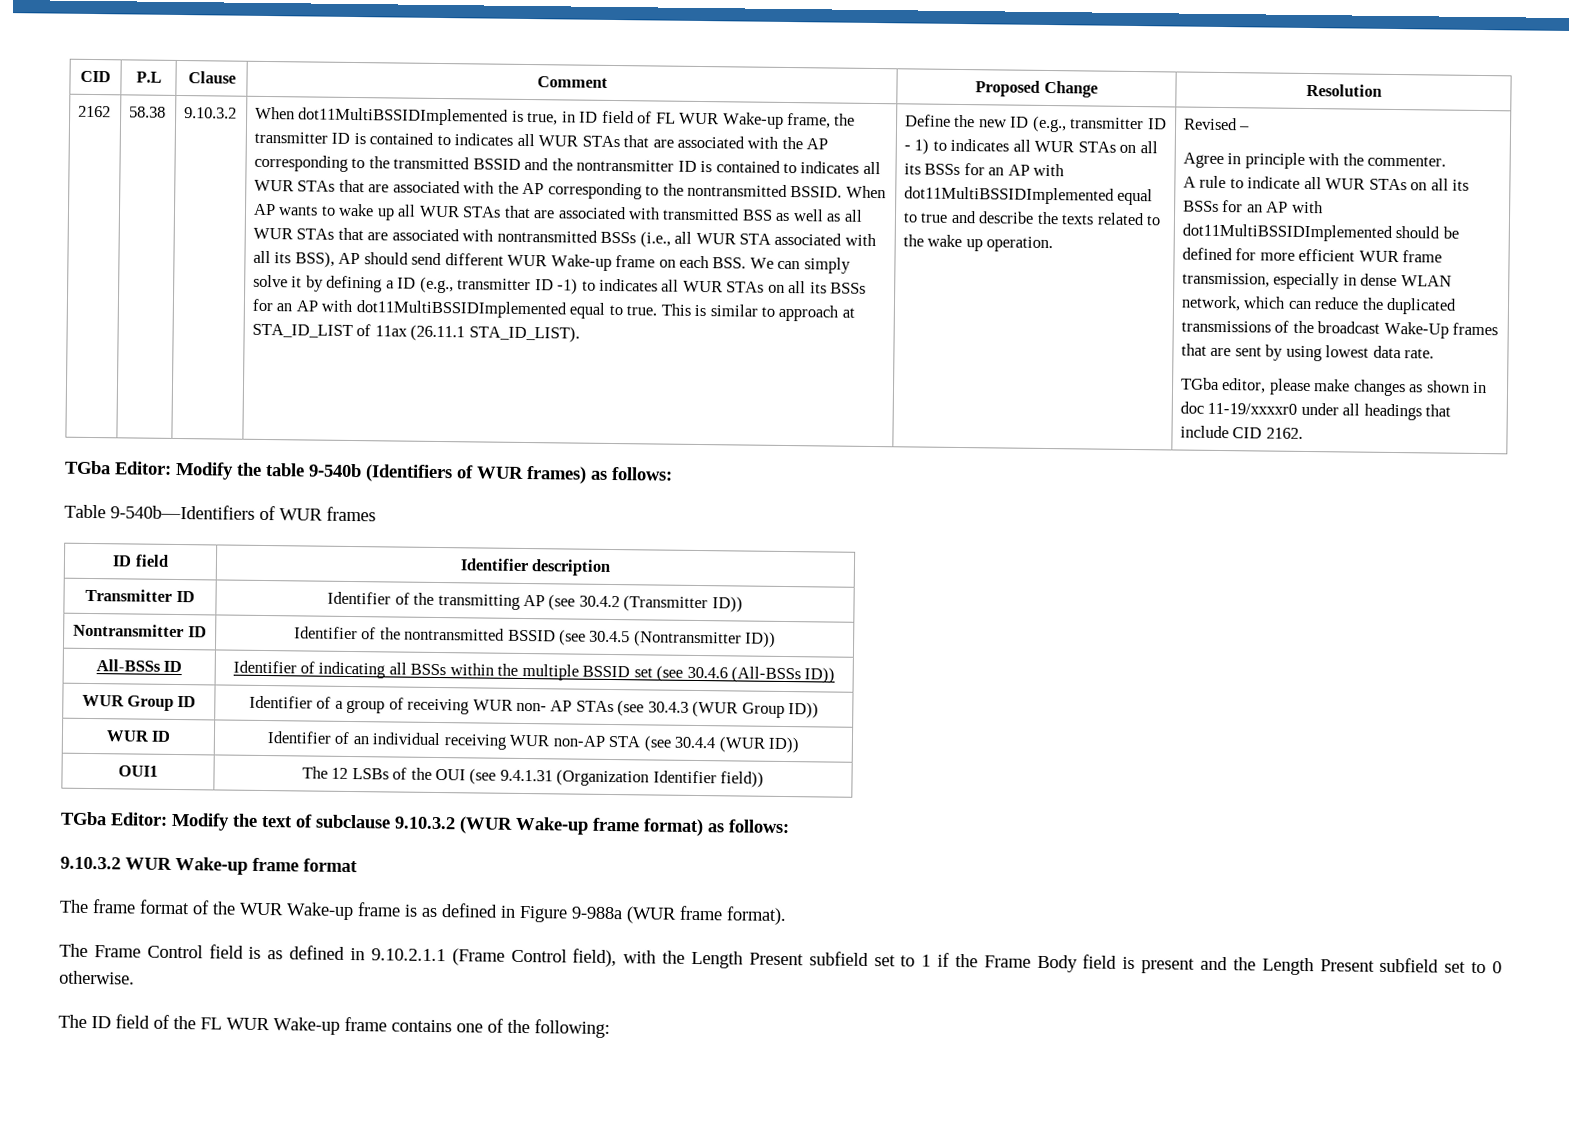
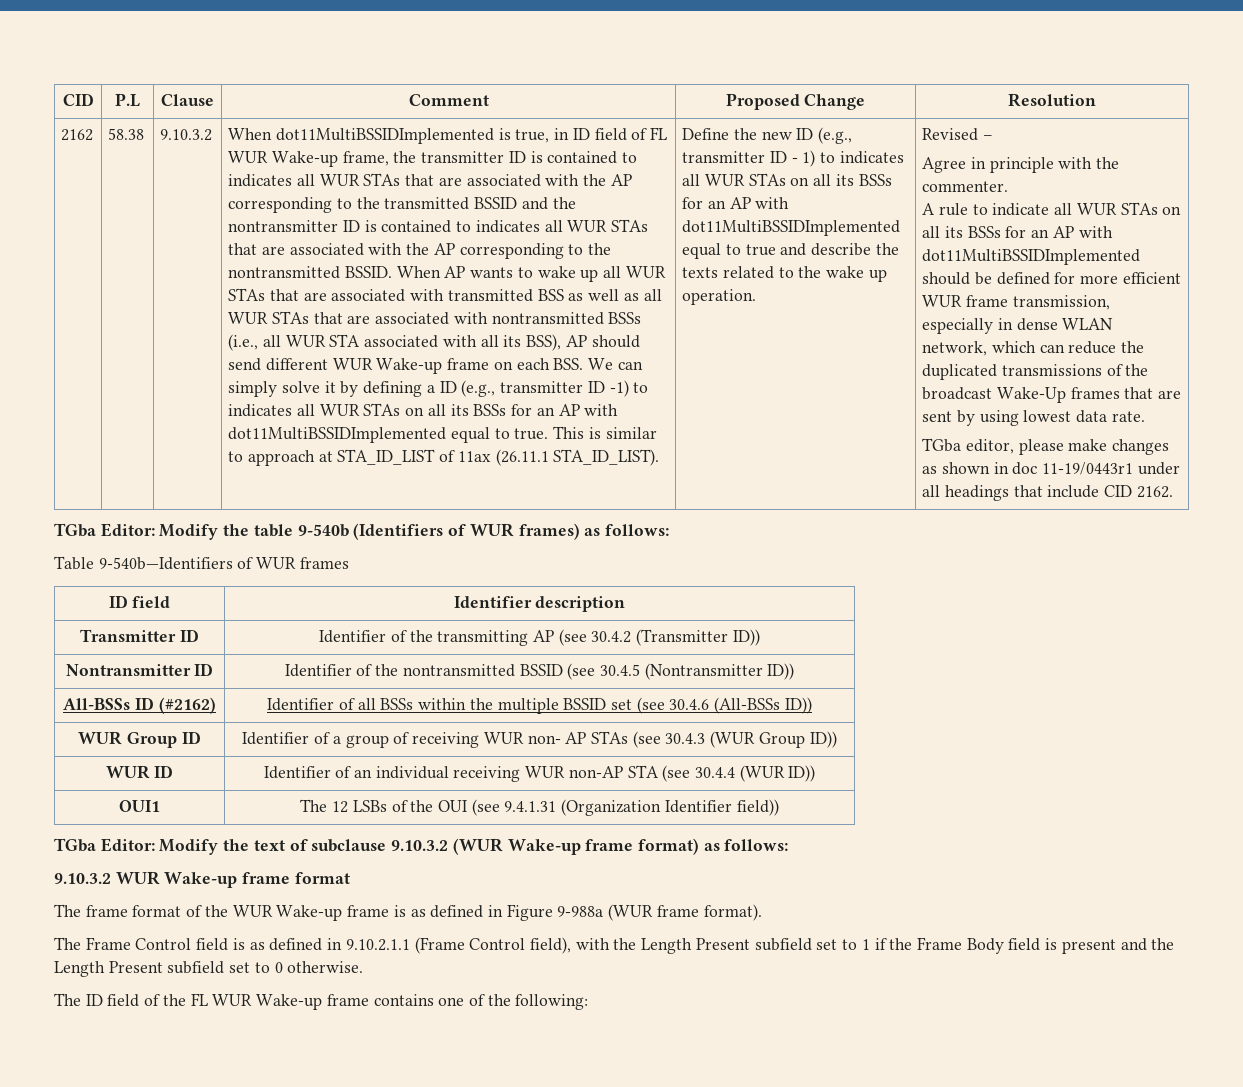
- TGba editor, please make changes as shown in doc 11-19/xxxxr0 under all headings that include CID 2162.
+ TGba editor, please make changes as shown in doc 11-19/0443r1 under all headings that include CID 2162.
- All-BSSs ID | Identifier of indicating all BSSs within the multiple BSSID set (see 30.4.6 (All-BSSs ID))
+ All-BSSs ID (#2162) | Identifier of all BSSs within the multiple BSSID set (see 30.4.6 (All-BSSs ID))

